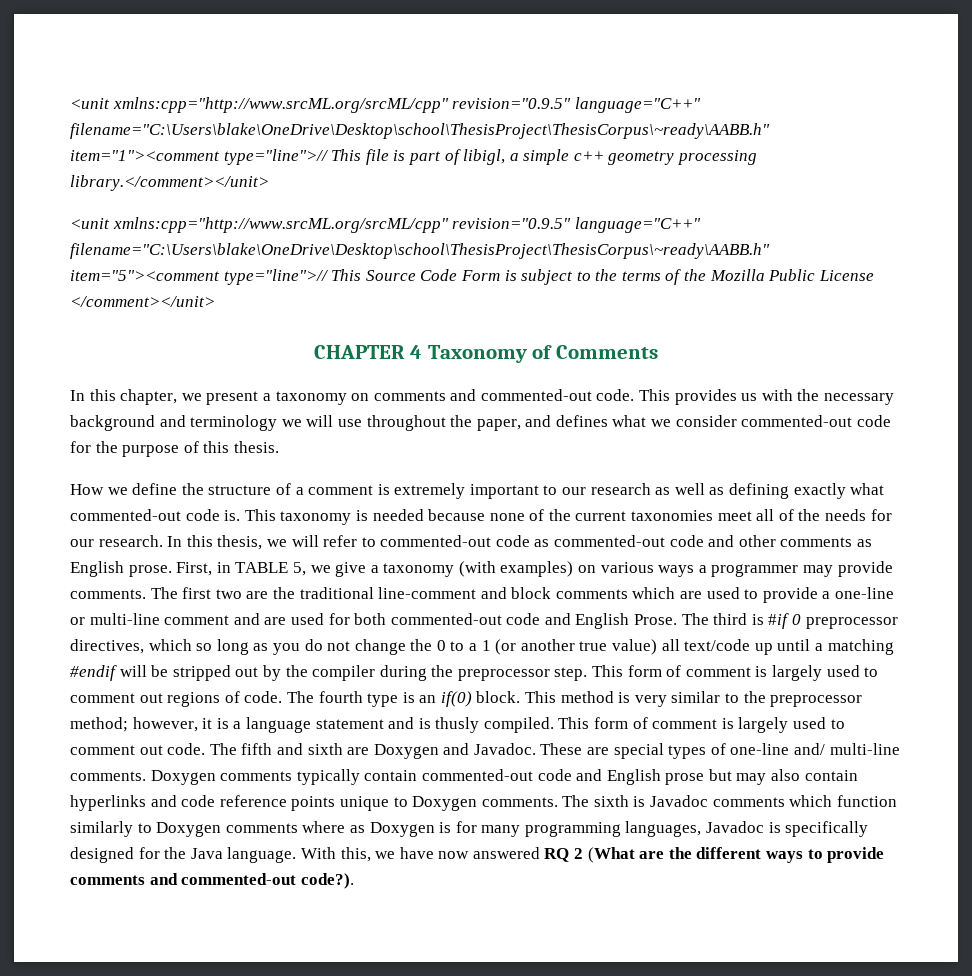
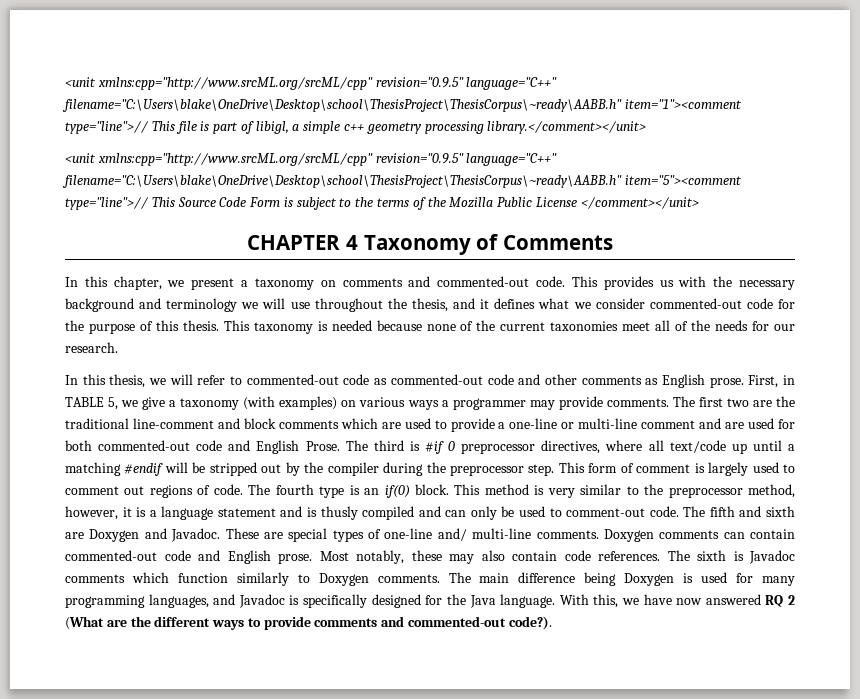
- This provides us with the necessary background and terminology we will use throughout the paper, and defines what we consider commented-out code for the purpose of this thesis.
- How we define the structure of a comment is extremely important to our research as well as defining exactly what commented-out code is.
+ This provides us with the necessary background and terminology we will use throughout the thesis, and it defines what we consider commented-out code for the purpose of this thesis.
- This taxonomy is needed because none of the current taxonomies meet all of the needs for our research. In this thesis, we will refer to commented-out code as commented-out code and other comments as English prose.
+ This taxonomy is needed because none of the current taxonomies meet all of the needs for our research.
+ In this thesis, we will refer to commented-out code as commented-out code and other comments as English prose.
- The third is #if 0 preprocessor directives, which so long as you do not change the 0 to a 1 (or another true value) all text/code up until a matching #endif will be stripped out by the compiler during the preprocessor step.
+ The third is #if 0 preprocessor directives, where all text/code up until a matching #endif will be stripped out by the compiler during the preprocessor step.
- This method is very similar to the preprocessor method; however, it is a language statement and is thusly compiled. This form of comment is largely used to comment out code.
+ This method is very similar to the preprocessor method, however, it is a language statement and is thusly compiled and can only be used to comment-out code.
- Doxygen comments typically contain commented-out code and English prose but may also contain hyperlinks and code reference points unique to Doxygen comments.
+ Doxygen comments can contain commented-out code and English prose. Most notably, these may also contain code references.
- The sixth is Javadoc comments which function similarly to Doxygen comments where as Doxygen is for many programming languages, Javadoc is specifically designed for the Java language.
+ The sixth is Javadoc comments which function similarly to Doxygen comments. The main difference being Doxygen is used for many programming languages, and Javadoc is specifically designed for the Java language.

